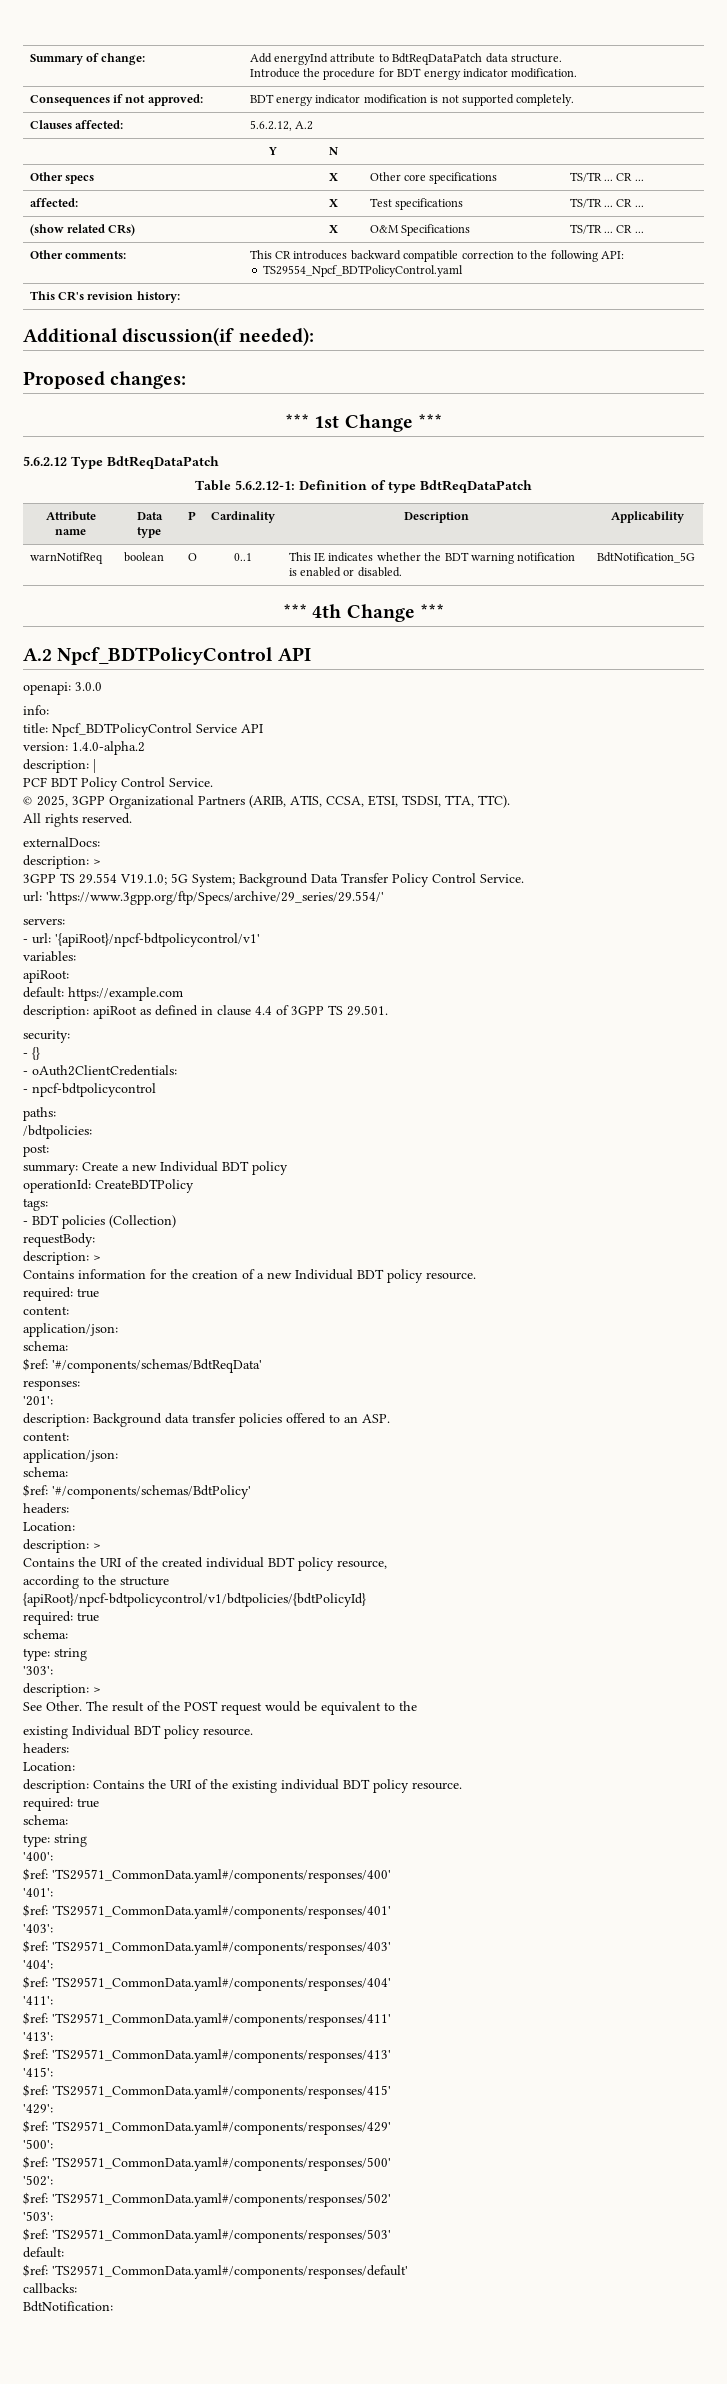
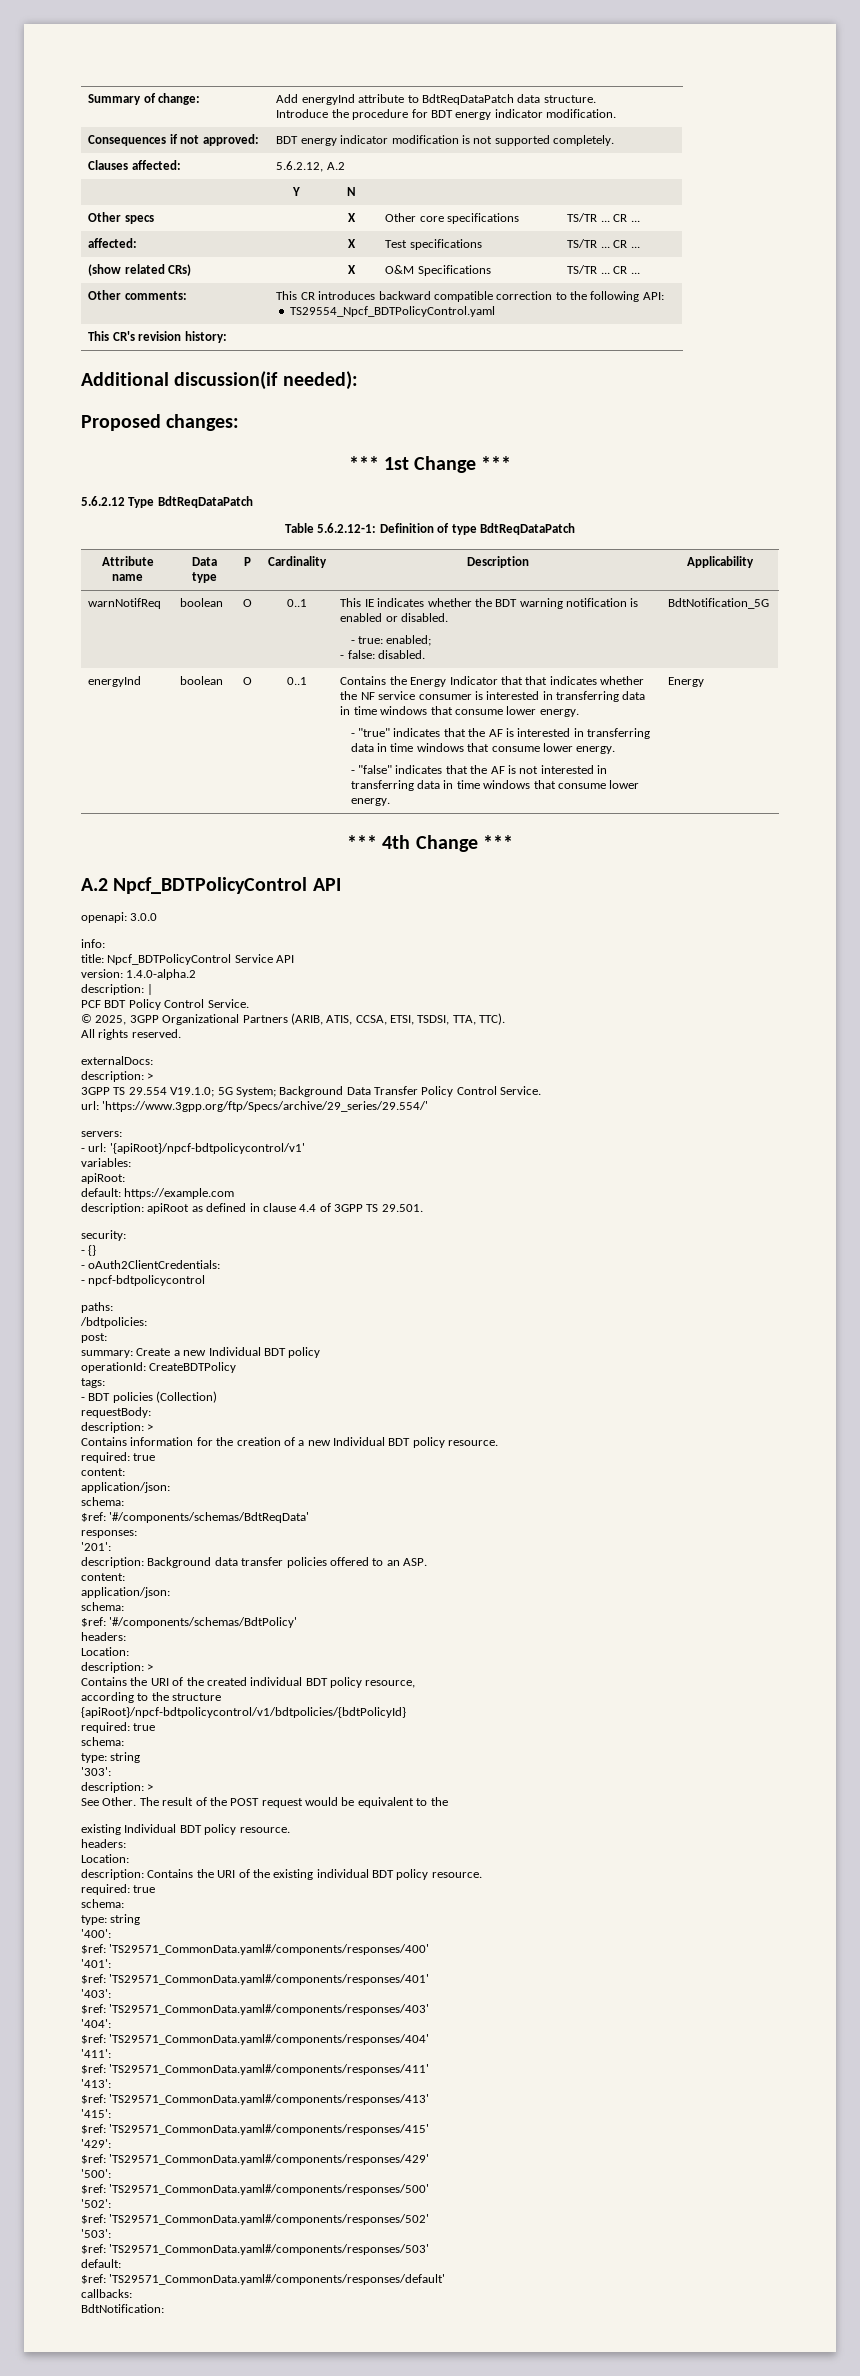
- warnNotifReq | boolean | O | 0..1 | This IE indicates whether the BDT warning notification is enabled or disabled. | BdtNotification_5G
+ warnNotifReq | boolean | O | 0..1 | This IE indicates whether the BDT warning notification is enabled or disabled.
+ - true: enabled;
+ - false: disabled. | BdtNotification_5G
+ energyInd | boolean | O | 0..1 | Contains the Energy Indicator that that indicates whether the NF service consumer is interested in transferring data in time windows that consume lower energy.
+ - "true" indicates that the AF is interested in transferring data in time windows that consume lower energy.
+ - "false" indicates that the AF is not interested in transferring data in time windows that consume lower energy. | Energy

